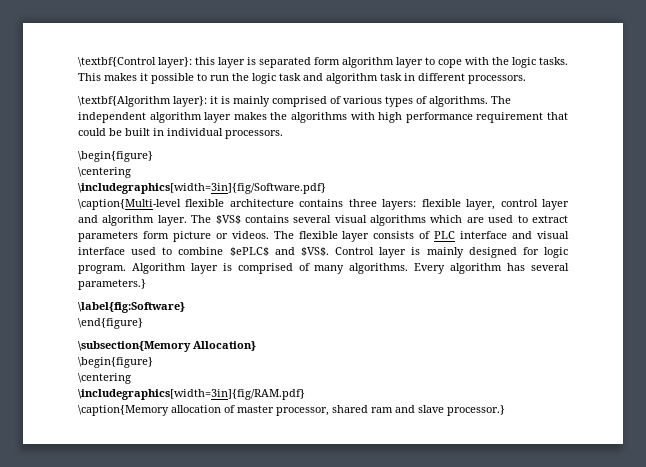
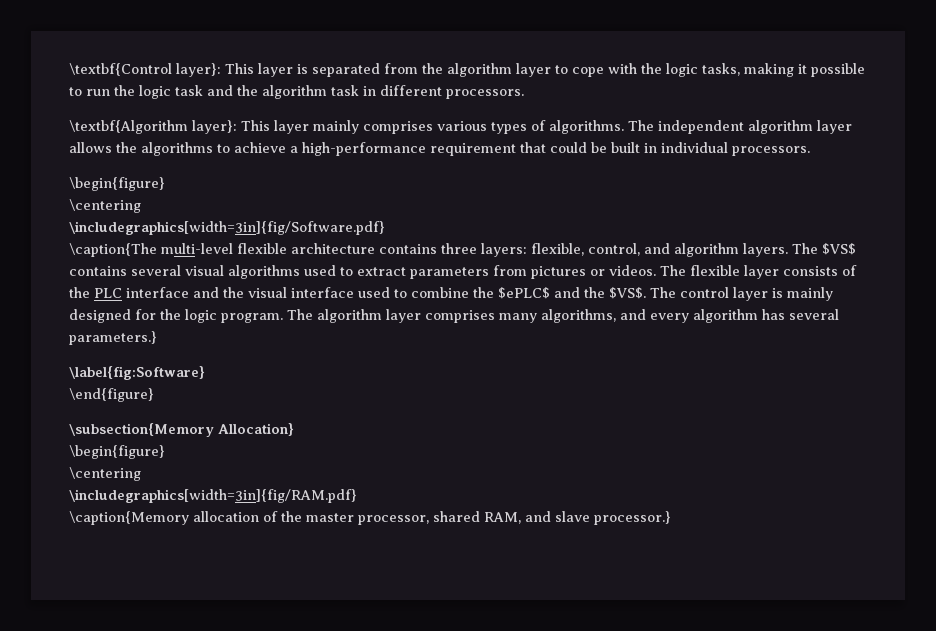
- \textbf{Control layer}: this layer is separated form algorithm layer to cope with the logic tasks. This makes it possible to run the logic task and algorithm task in different processors.
+ \textbf{Control layer}: This layer is separated from the algorithm layer to cope with the logic tasks, making it possible to run the logic task and the algorithm task in different processors.
- \textbf{Algorithm layer}: it is mainly comprised of various types of algorithms.
+ \textbf{Algorithm layer}: This layer mainly comprises various types of algorithms.
- The independent algorithm layer makes the algorithms with high performance requirement that could be built in individual processors.
+ The independent algorithm layer allows the algorithms to achieve a high-performance requirement that could be built in individual processors.
- \caption{Multi-level flexible architecture contains three layers: flexible layer, control layer and algorithm layer.
+ \caption{The multi-level flexible architecture contains three layers: flexible, control, and algorithm layers.
- The $VS$ contains several visual algorithms which are used to extract parameters form picture or videos.
+ The $VS$ contains several visual algorithms used to extract parameters from pictures or videos.
- The flexible layer consists of PLC interface and visual interface used to combine $ePLC$ and $VS$. Control layer is mainly designed for logic program.
+ The flexible layer consists of the PLC interface and the visual interface used to combine the $ePLC$ and the $VS$. The control layer is mainly designed for the logic program.
- Algorithm layer is comprised of many algorithms. Every algorithm has several parameters.}
+ The algorithm layer comprises many algorithms, and every algorithm has several parameters.}
- \caption{Memory allocation of master processor, shared ram and slave processor.}
+ \caption{Memory allocation of the master processor, shared RAM, and slave processor.}

